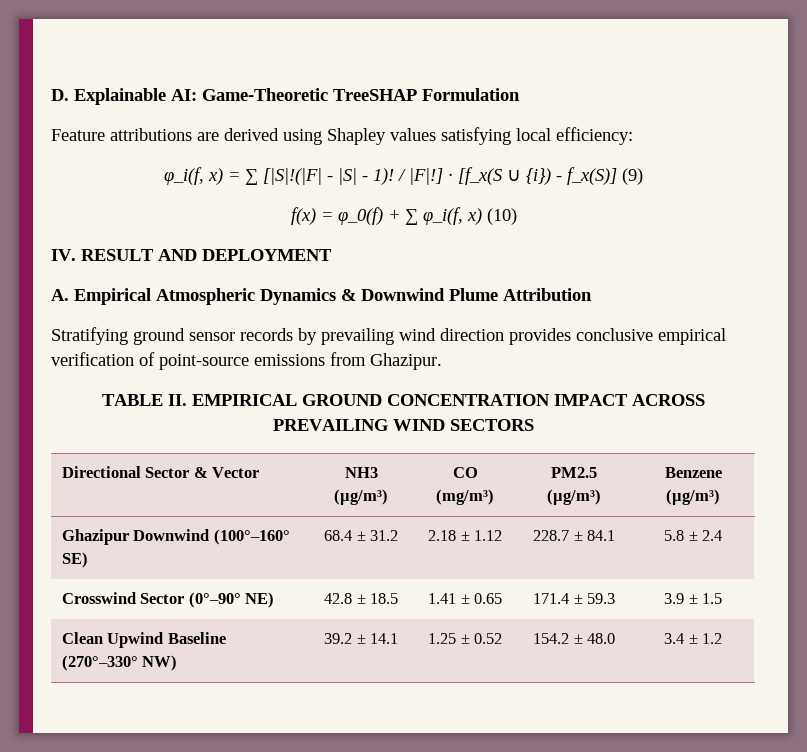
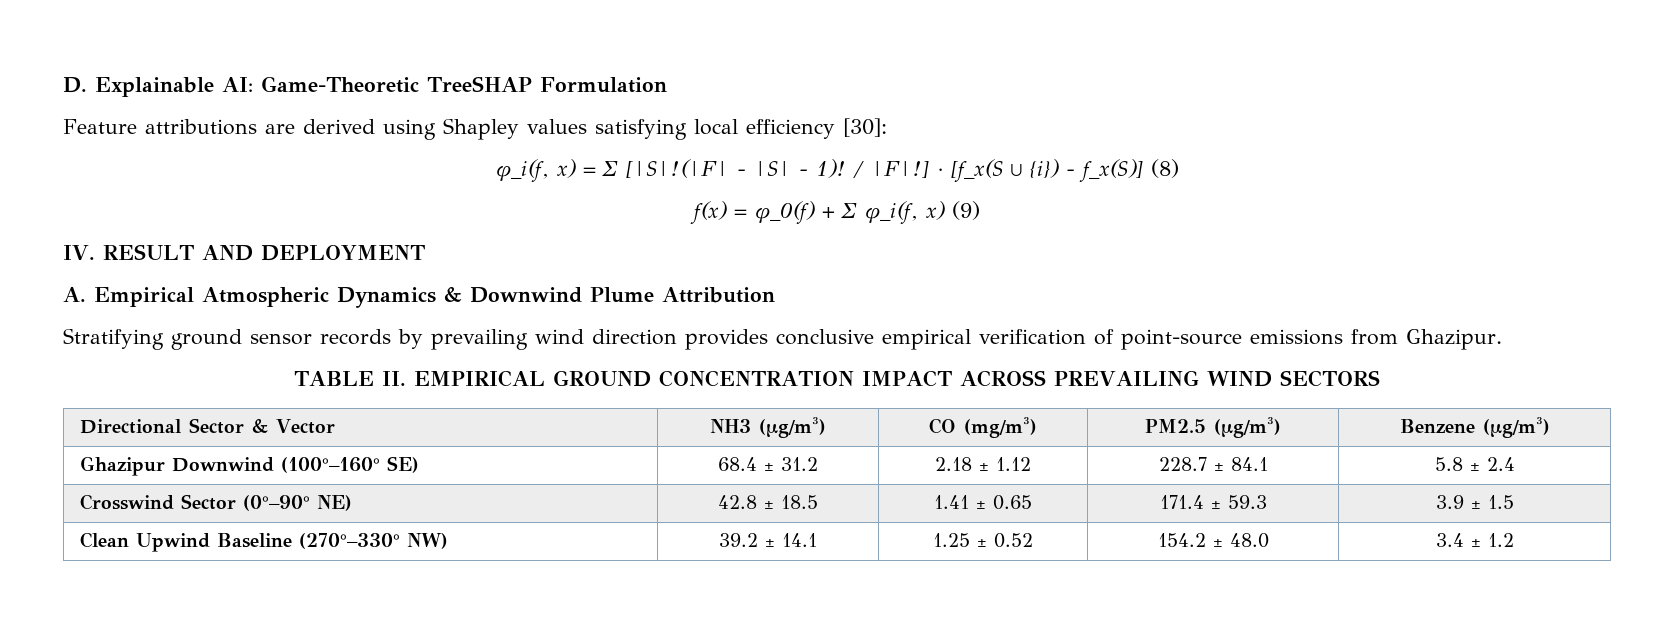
- Feature attributions are derived using Shapley values satisfying local efficiency:
+ Feature attributions are derived using Shapley values satisfying local efficiency [30]:
- · [f_x(S ∪ {i}) - f_x(S)] (9)
+ · [f_x(S ∪ {i}) - f_x(S)] (8)
- f(x) = φ_0(f) + ∑ φ_i(f, x) (10)
+ f(x) = φ_0(f) + ∑ φ_i(f, x) (9)

